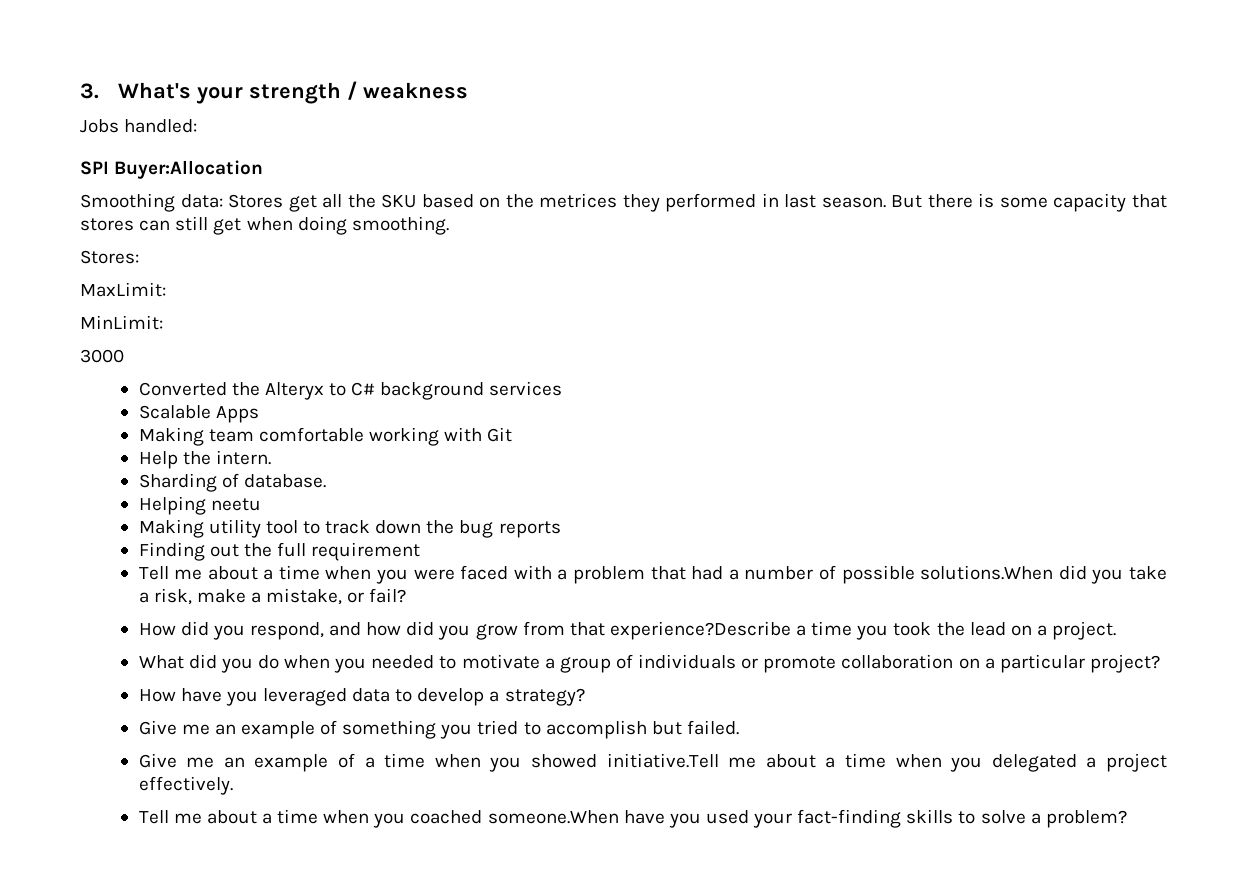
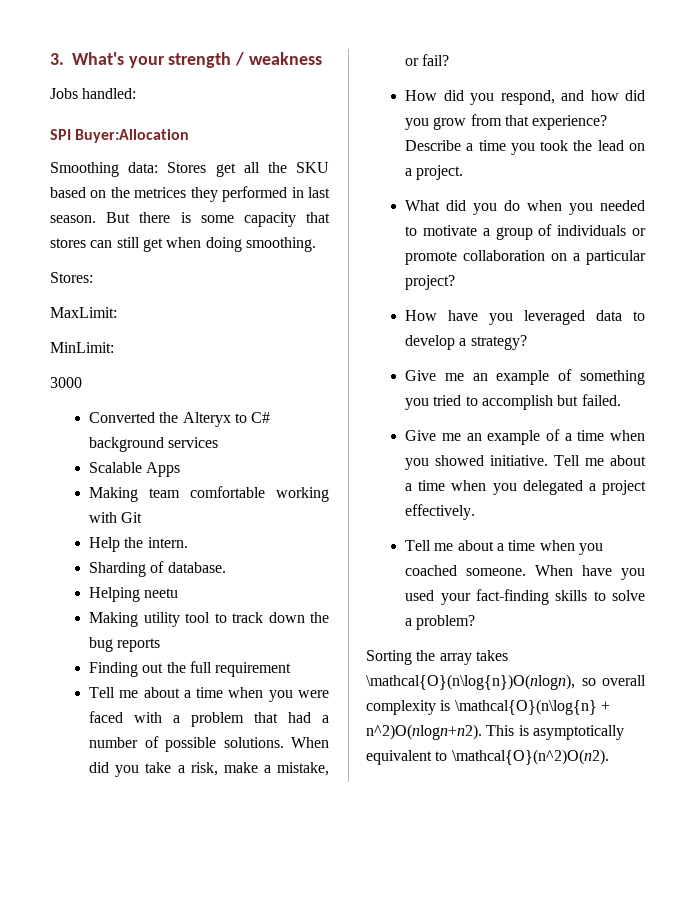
- Tell me about a time when you were faced with a problem that had a number of possible solutions.When did you take a risk, make a mistake, or fail?
+ Tell me about a time when you were faced with a problem that had a number of possible solutions. When did you take a risk, make a mistake, or fail?
- How did you respond, and how did you grow from that experience?Describe a time you took the lead on a project.
+ How did you respond, and how did you grow from that experience? Describe a time you took the lead on a project.
- Give me an example of a time when you showed initiative.Tell me about a time when you delegated a project effectively.
+ Give me an example of a time when you showed initiative. Tell me about a time when you delegated a project effectively.
- Tell me about a time when you coached someone.When have you used your fact-finding skills to solve a problem?
+ Tell me about a time when you coached someone. When have you used your fact-finding skills to solve a problem?
+ Sorting the array takes \mathcal{O}(n\log{n})O(nlogn), so overall complexity is \mathcal{O}(n\log{n} + n^2)O(nlogn+n2). This is asymptotically equivalent to \mathcal{O}(n^2)O(n2).

